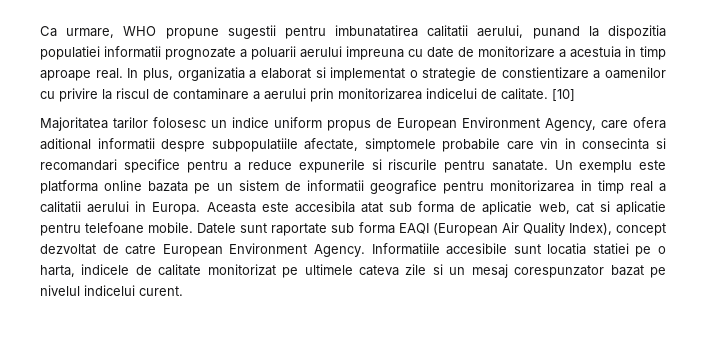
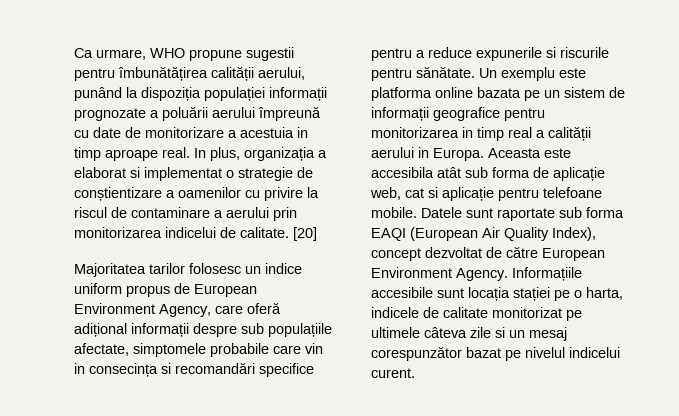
- Ca urmare, WHO propune sugestii pentru imbunatatirea calitatii aerului, punand la dispozitia populatiei informatii prognozate a poluarii aerului impreuna cu date de monitorizare a acestuia in timp aproape real.
+ Ca urmare, WHO propune sugestii pentru îmbunătățirea calității aerului, punând la dispoziția populației informații prognozate a poluării aerului împreună cu date de monitorizare a acestuia in timp aproape real.
- In plus, organizatia a elaborat si implementat o strategie de constientizare a oamenilor cu privire la riscul de contaminare a aerului prin monitorizarea indicelui de calitate.
+ In plus, organizația a elaborat si implementat o strategie de conștientizare a oamenilor cu privire la riscul de contaminare a aerului prin monitorizarea indicelui de calitate.
- [10]
+ [20]
- Majoritatea tarilor folosesc un indice uniform propus de European Environment Agency, care ofera aditional informatii despre subpopulatiile afectate, simptomele probabile care vin in consecinta si recomandari specifice pentru a reduce expunerile si riscurile pentru sanatate.
+ Majoritatea tarilor folosesc un indice uniform propus de European Environment Agency, care oferă adițional informații despre sub populațiile afectate, simptomele probabile care vin in consecința si recomandări specifice pentru a reduce expunerile si riscurile pentru sănătate.
- Un exemplu este platforma online bazata pe un sistem de informatii geografice pentru monitorizarea in timp real a calitatii aerului in Europa.
+ Un exemplu este platforma online bazata pe un sistem de informații geografice pentru monitorizarea in timp real a calității aerului in Europa.
- Aceasta este accesibila atat sub forma de aplicatie web, cat si aplicatie pentru telefoane mobile.
+ Aceasta este accesibila atât sub forma de aplicație web, cat si aplicație pentru telefoane mobile.
- Datele sunt raportate sub forma EAQI (European Air Quality Index), concept dezvoltat de catre European Environment Agency.
+ Datele sunt raportate sub forma EAQI (European Air Quality Index), concept dezvoltat de către European Environment Agency.
- Informatiile accesibile sunt locatia statiei pe o harta, indicele de calitate monitorizat pe ultimele cateva zile si un mesaj corespunzator bazat pe nivelul indicelui curent.
+ Informațiile accesibile sunt locația stației pe o harta, indicele de calitate monitorizat pe ultimele câteva zile si un mesaj corespunzător bazat pe nivelul indicelui curent.

